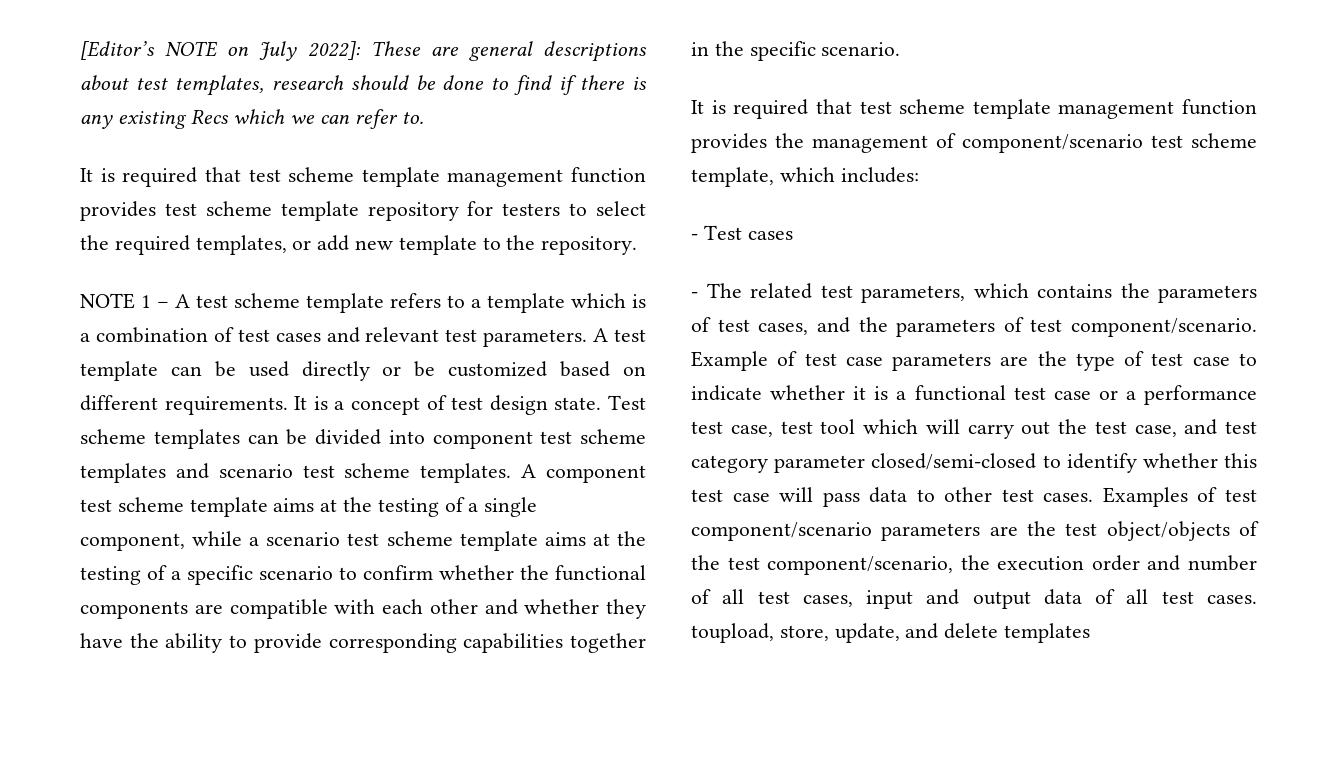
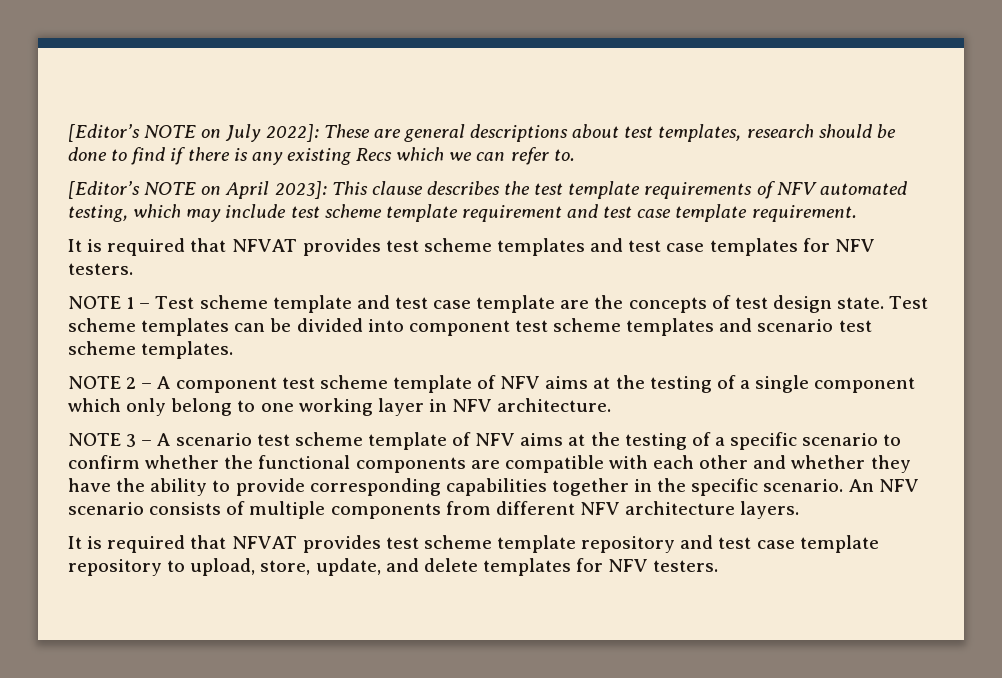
- It is required that test scheme template management function provides test scheme template repository for testers to select the required templates, or add new template to the repository.
- NOTE 1 – A test scheme template refers to a template which is a combination of test cases and relevant test parameters. A test template can be used directly or be customized based on different requirements. It is a concept of test design state.
+ [Editor’s NOTE on April 2023]: This clause describes the test template requirements of NFV automated testing, which may include test scheme template requirement and test case template requirement.
+ It is required that NFVAT provides test scheme templates and test case templates for NFV testers.
+ NOTE 1 – Test scheme template and test case template are the concepts of test design state.
- Test scheme templates can be divided into component test scheme templates and scenario test scheme templates. A component test scheme template aims at the testing of a single component, while a scenario test scheme template aims at the testing of a specific scenario to confirm whether the functional components are compatible with each other and whether they have the ability to provide corresponding capabilities together in the specific scenario.
- It is required that test scheme template management function provides the management of component/scenario test scheme template, which includes:
- - Test cases
- - The related test parameters, which contains the parameters of test cases, and the parameters of test component/scenario. Example of test case parameters are the type of test case to indicate whether it is a functional test case or a performance test case, test tool which will carry out the test case, and test category parameter closed/semi-closed to identify whether this test case will pass data to other test cases. Examples of test component/scenario parameters are the test object/objects of the test component/scenario, the execution order and number of all test cases, input and output data of all test cases. toupload, store, update, and delete templates
+ Test scheme templates can be divided into component test scheme templates and scenario test scheme templates.
+ NOTE 2 – A component test scheme template of NFV aims at the testing of a single component which only belong to one working layer in NFV architecture.
+ NOTE 3 – A scenario test scheme template of NFV aims at the testing of a specific scenario to confirm whether the functional components are compatible with each other and whether they have the ability to provide corresponding capabilities together in the specific scenario. An NFV scenario consists of multiple components from different NFV architecture layers.
+ It is required that NFVAT provides test scheme template repository and test case template repository to upload, store, update, and delete templates for NFV testers.

